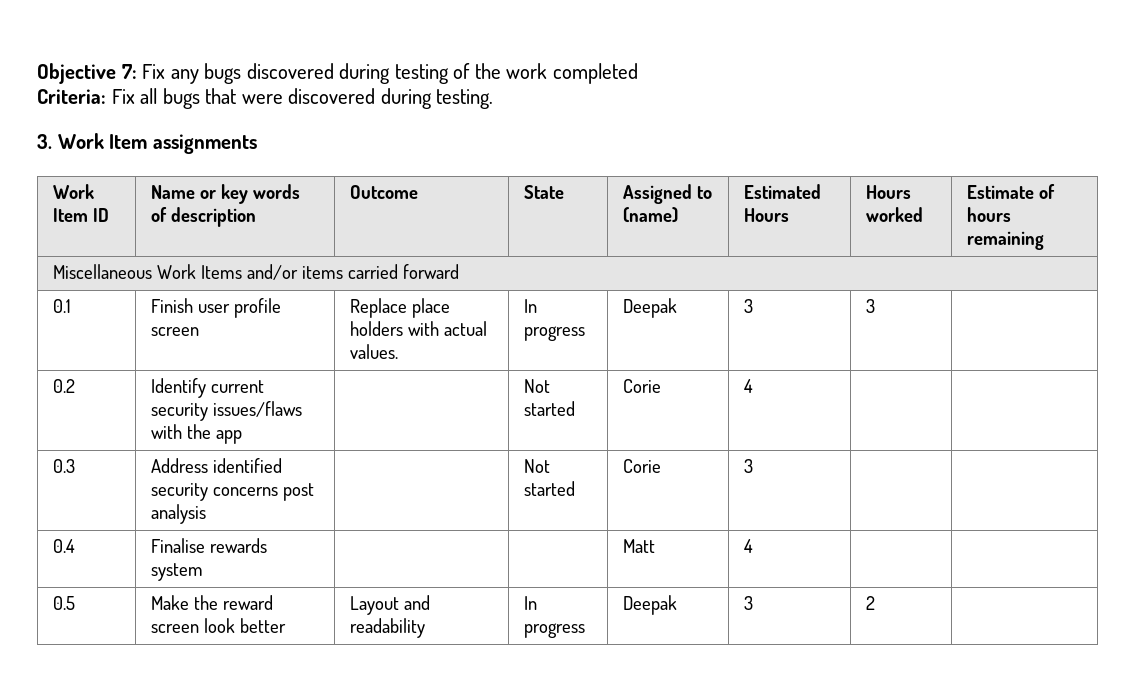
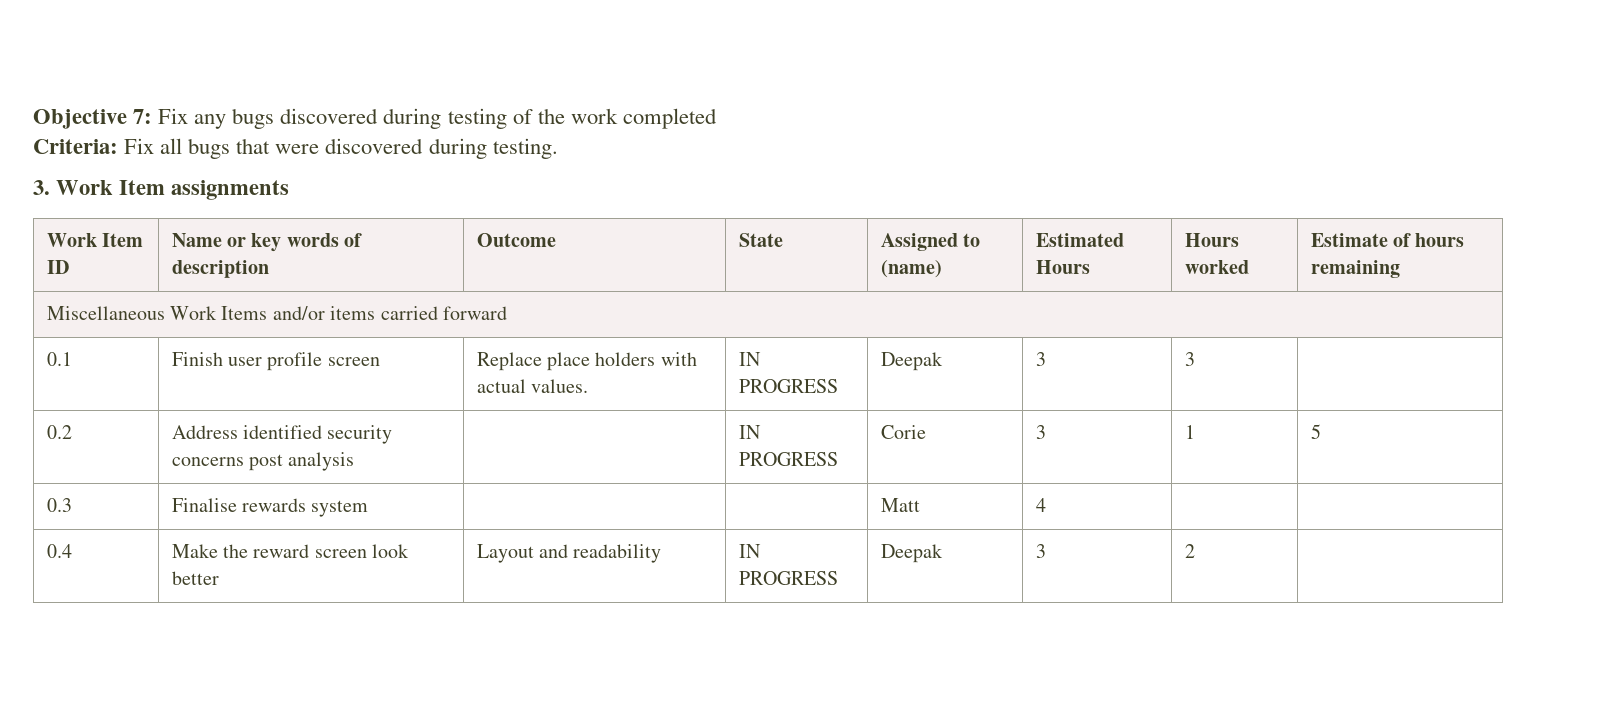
- 0.1 | Finish user profile screen | Replace place holders with actual values. | In progress | Deepak | 3 | 3 |
+ 0.1 | Finish user profile screen | Replace place holders with actual values. | IN PROGRESS | Deepak | 3 | 3 |
- 0.2 | Identify current security issues/flaws with the app | | Not started | Corie | 4 | |
- 0.3 | Address identified security concerns post analysis | | Not started | Corie | 3 | |
- 0.4 | Finalise rewards system | | | Matt | 4 | |
+ 0.2 | Address identified security concerns post analysis | | IN PROGRESS | Corie | 3 | 1 | 5
+ 0.3 | Finalise rewards system | | | Matt | 4 | |
- 0.5 | Make the reward screen look better | Layout and readability | In progress | Deepak | 3 | 2 |
+ 0.4 | Make the reward screen look better | Layout and readability | IN PROGRESS | Deepak | 3 | 2 |

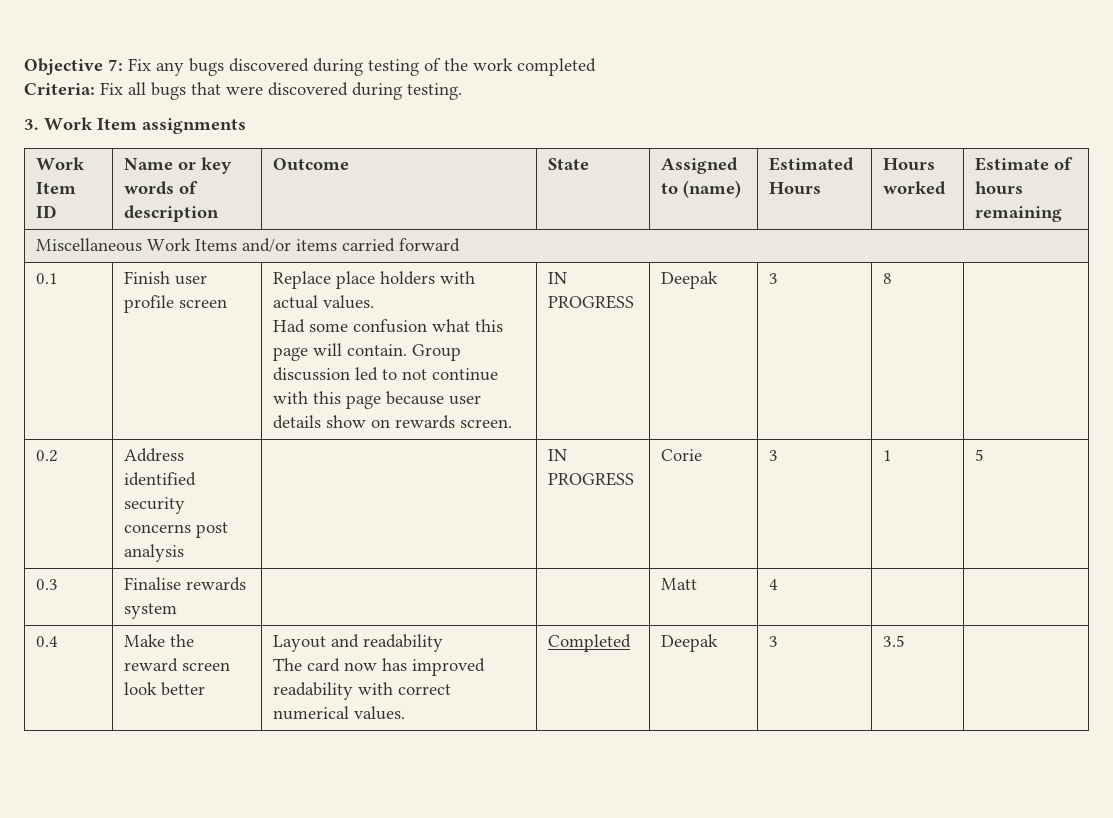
- 0.1 | Finish user profile screen | Replace place holders with actual values. | IN PROGRESS | Deepak | 3 | 3 |
+ 0.1 | Finish user profile screen | Replace place holders with actual values.
+ Had some confusion what this page will contain. Group discussion led to not continue with this page because user details show on rewards screen. | IN PROGRESS | Deepak | 3 | 8 |
- 0.4 | Make the reward screen look better | Layout and readability | IN PROGRESS | Deepak | 3 | 2 |
+ 0.4 | Make the reward screen look better | Layout and readability
+ The card now has improved readability with correct numerical values. | Completed | Deepak | 3 | 3.5 |

